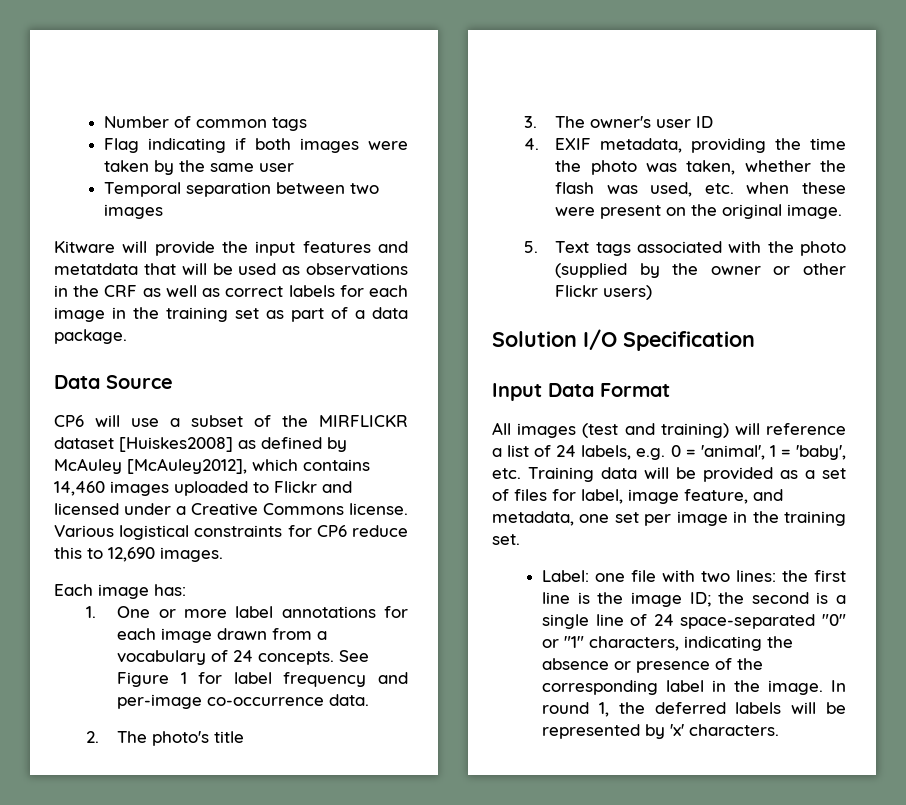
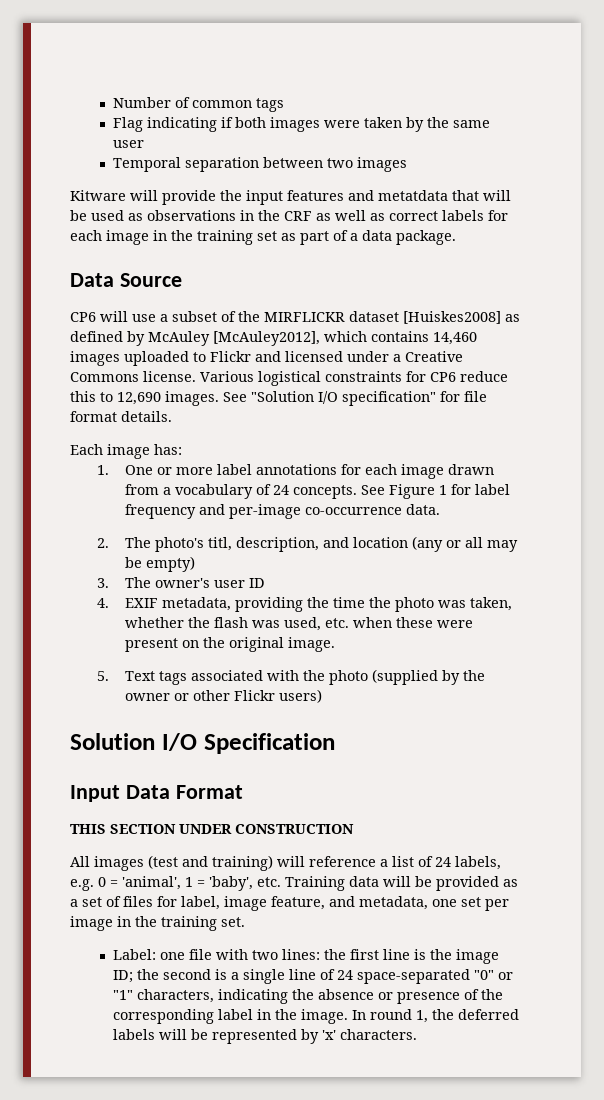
+ See "Solution I/O specification" for file format details.
- 2. The photo's title
+ 2. The photo's titl, description, and location (any or all may be empty)
+ THIS SECTION UNDER CONSTRUCTION

